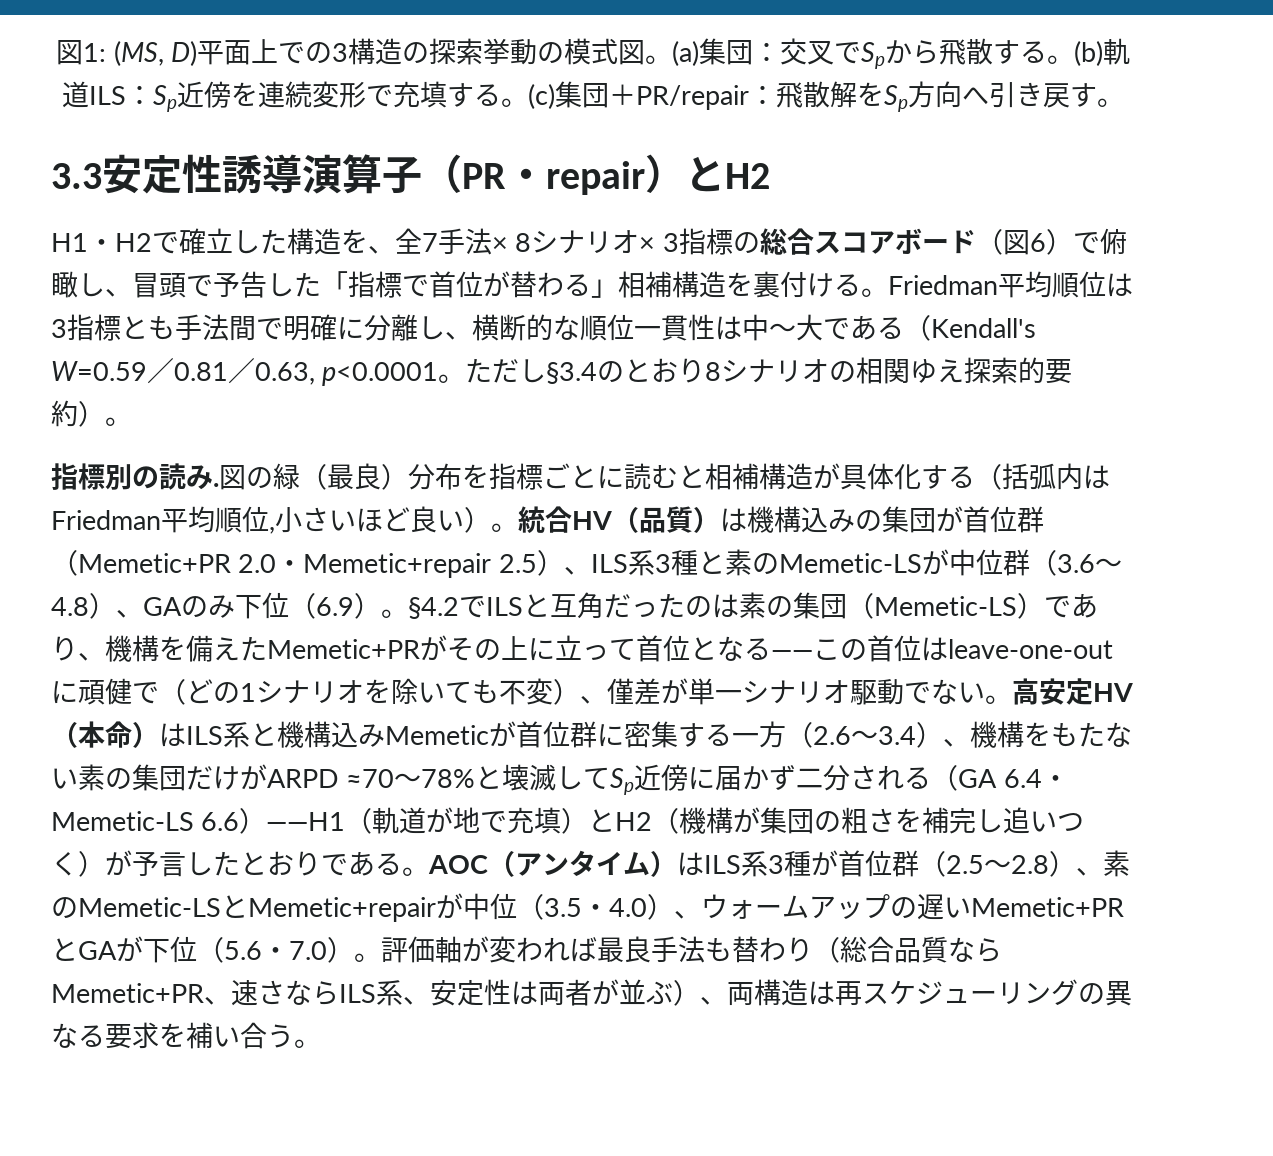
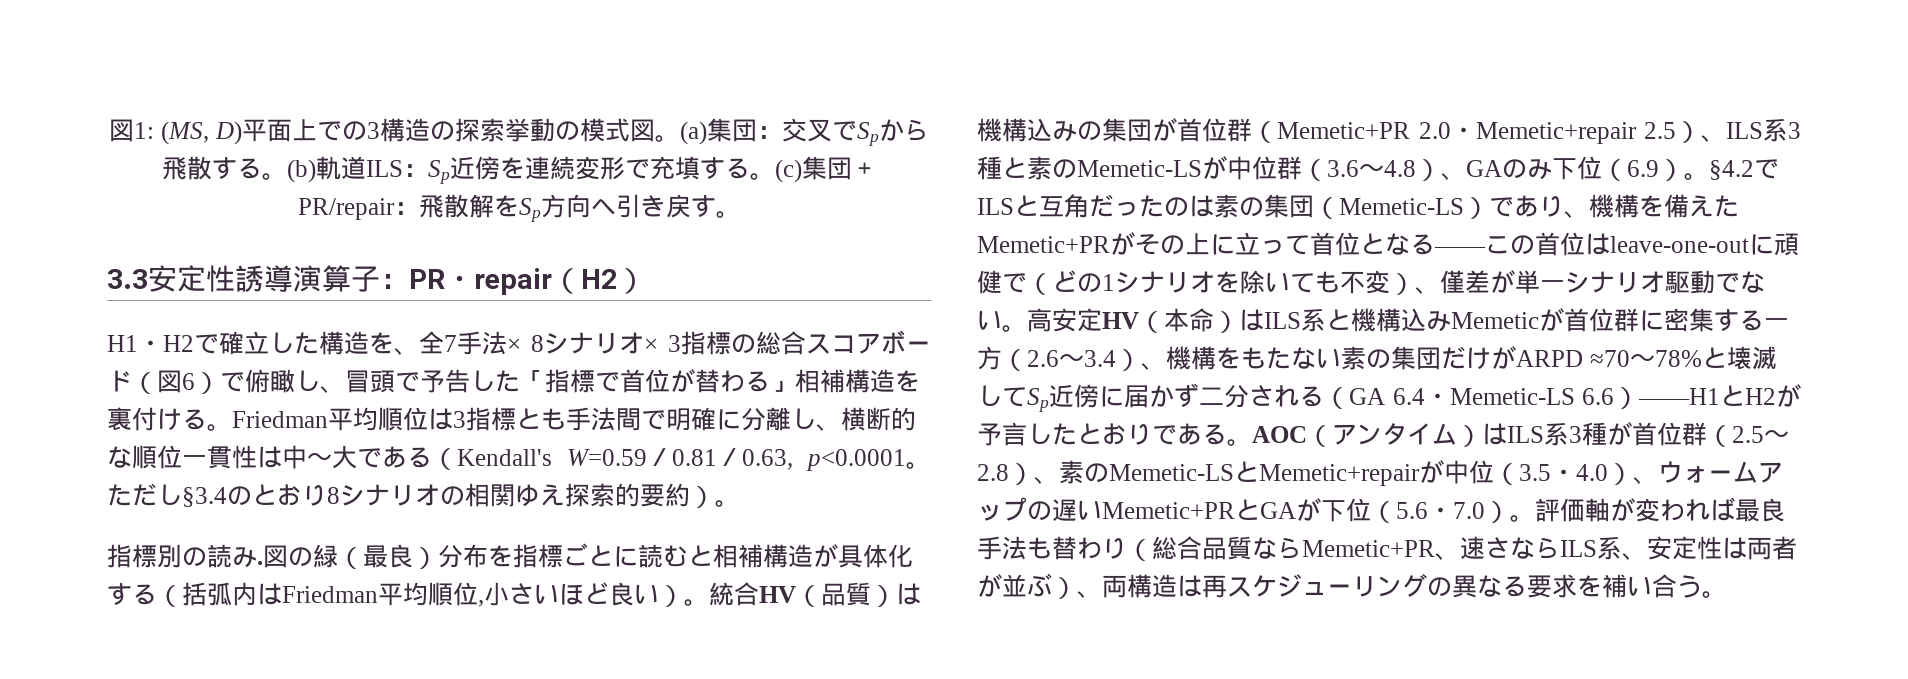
- 3.3安定性誘導演算子（PR・repair）とH2
+ 3.3安定性誘導演算子：PR・repair（H2）
- 高安定HV（本命）はILS系と機構込みMemeticが首位群に密集する一方（2.6〜3.4）、機構をもたない素の集団だけがARPD ≈70〜78%と壊滅してSp近傍に届かず二分される（GA 6.4・Memetic-LS 6.6）——H1（軌道が地で充填）とH2（機構が集団の粗さを補完し追いつく）が予言したとおりである。
+ 高安定HV（本命）はILS系と機構込みMemeticが首位群に密集する一方（2.6〜3.4）、機構をもたない素の集団だけがARPD ≈70〜78%と壊滅してSp近傍に届かず二分される（GA 6.4・Memetic-LS 6.6）——H1とH2が予言したとおりである。

